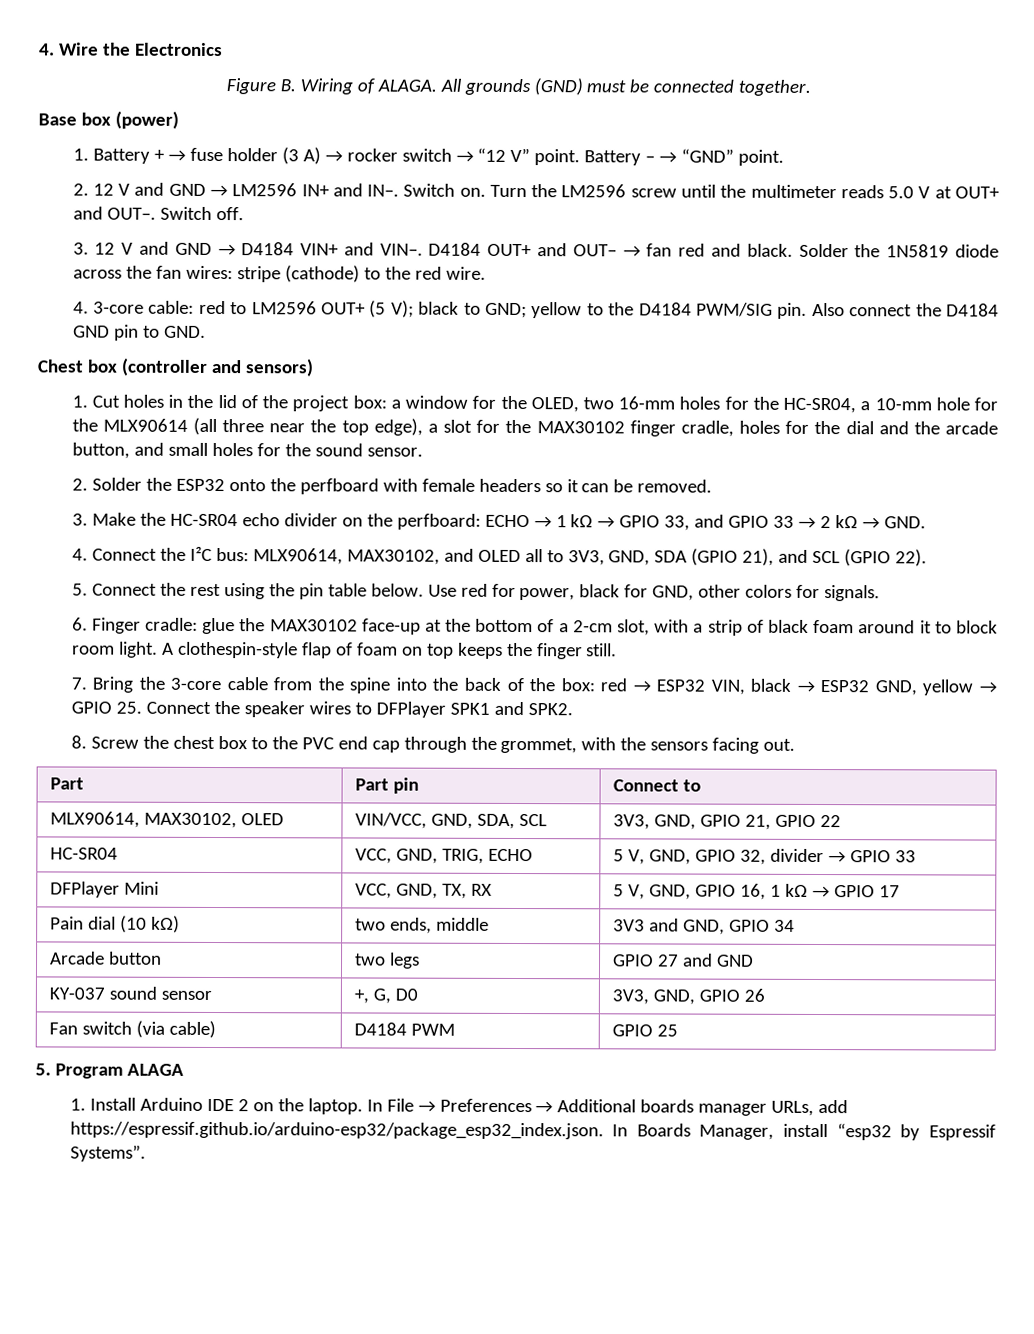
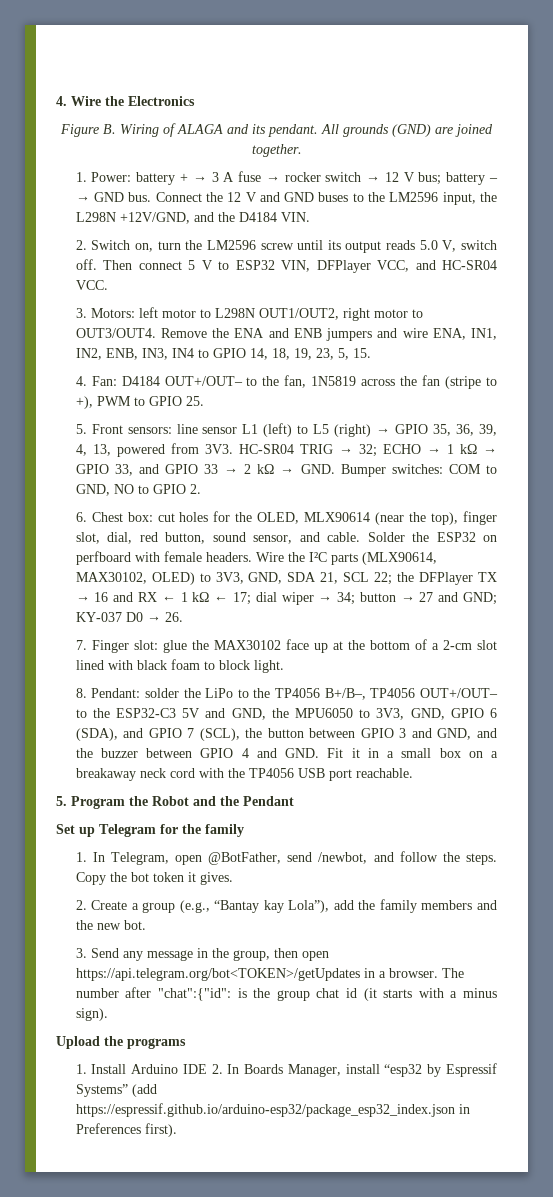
- Figure B. Wiring of ALAGA. All grounds (GND) must be connected together.
- Base box (power)
- 1. Battery + → fuse holder (3 A) → rocker switch → “12 V” point. Battery – → “GND” point.
- 2. 12 V and GND → LM2596 IN+ and IN–. Switch on. Turn the LM2596 screw until the multimeter reads 5.0 V at OUT+ and OUT–. Switch off.
- 3. 12 V and GND → D4184 VIN+ and VIN–. D4184 OUT+ and OUT– → fan red and black. Solder the 1N5819 diode across the fan wires: stripe (cathode) to the red wire.
- 4. 3-core cable: red to LM2596 OUT+ (5 V); black to GND; yellow to the D4184 PWM/SIG pin. Also connect the D4184 GND pin to GND.
- Chest box (controller and sensors)
- 1. Cut holes in the lid of the project box: a window for the OLED, two 16-mm holes for the HC-SR04, a 10-mm hole for the MLX90614 (all three near the top edge), a slot for the MAX30102 finger cradle, holes for the dial and the arcade button, and small holes for the sound sensor.
- 2. Solder the ESP32 onto the perfboard with female headers so it can be removed.
- 3. Make the HC-SR04 echo divider on the perfboard: ECHO → 1 kΩ → GPIO 33, and GPIO 33 → 2 kΩ → GND.
- 4. Connect the I²C bus: MLX90614, MAX30102, and OLED all to 3V3, GND, SDA (GPIO 21), and SCL (GPIO 22).
- 5. Connect the rest using the pin table below. Use red for power, black for GND, other colors for signals.
- 6. Finger cradle: glue the MAX30102 face-up at the bottom of a 2-cm slot, with a strip of black foam around it to block room light. A clothespin-style flap of foam on top keeps the finger still.
- 7. Bring the 3-core cable from the spine into the back of the box: red → ESP32 VIN, black → ESP32 GND, yellow → GPIO 25. Connect the speaker wires to DFPlayer SPK1 and SPK2.
- 8. Screw the chest box to the PVC end cap through the grommet, with the sensors facing out.
- Part | Part pin | Connect to
- MLX90614, MAX30102, OLED | VIN/VCC, GND, SDA, SCL | 3V3, GND, GPIO 21, GPIO 22
- HC-SR04 | VCC, GND, TRIG, ECHO | 5 V, GND, GPIO 32, divider → GPIO 33
- DFPlayer Mini | VCC, GND, TX, RX | 5 V, GND, GPIO 16, 1 kΩ → GPIO 17
- Pain dial (10 kΩ) | two ends, middle | 3V3 and GND, GPIO 34
- Arcade button | two legs | GPIO 27 and GND
- KY-037 sound sensor | +, G, D0 | 3V3, GND, GPIO 26
- Fan switch (via cable) | D4184 PWM | GPIO 25
- 5. Program ALAGA
- 1. Install Arduino IDE 2 on the laptop. In File → Preferences → Additional boards manager URLs, add https://espressif.github.io/arduino-esp32/package_esp32_index.json. In Boards Manager, install “esp32 by Espressif Systems”.
+ Figure B. Wiring of ALAGA and its pendant. All grounds (GND) are joined together.
+ 1. Power: battery + → 3 A fuse → rocker switch → 12 V bus; battery – → GND bus. Connect the 12 V and GND buses to the LM2596 input, the L298N +12V/GND, and the D4184 VIN.
+ 2. Switch on, turn the LM2596 screw until its output reads 5.0 V, switch off. Then connect 5 V to ESP32 VIN, DFPlayer VCC, and HC-SR04 VCC.
+ 3. Motors: left motor to L298N OUT1/OUT2, right motor to OUT3/OUT4. Remove the ENA and ENB jumpers and wire ENA, IN1, IN2, ENB, IN3, IN4 to GPIO 14, 18, 19, 23, 5, 15.
+ 4. Fan: D4184 OUT+/OUT– to the fan, 1N5819 across the fan (stripe to +), PWM to GPIO 25.
+ 5. Front sensors: line sensor L1 (left) to L5 (right) → GPIO 35, 36, 39, 4, 13, powered from 3V3. HC-SR04 TRIG → 32; ECHO → 1 kΩ → GPIO 33, and GPIO 33 → 2 kΩ → GND. Bumper switches: COM to GND, NO to GPIO 2.
+ 6. Chest box: cut holes for the OLED, MLX90614 (near the top), finger slot, dial, red button, sound sensor, and cable. Solder the ESP32 on perfboard with female headers. Wire the I²C parts (MLX90614, MAX30102, OLED) to 3V3, GND, SDA 21, SCL 22; the DFPlayer TX → 16 and RX ← 1 kΩ ← 17; dial wiper → 34; button → 27 and GND; KY-037 D0 → 26.
+ 7. Finger slot: glue the MAX30102 face up at the bottom of a 2-cm slot lined with black foam to block light.
+ 8. Pendant: solder the LiPo to the TP4056 B+/B–, TP4056 OUT+/OUT– to the ESP32-C3 5V and GND, the MPU6050 to 3V3, GND, GPIO 6 (SDA), and GPIO 7 (SCL), the button between GPIO 3 and GND, and the buzzer between GPIO 4 and GND. Fit it in a small box on a breakaway neck cord with the TP4056 USB port reachable.
+ 5. Program the Robot and the Pendant
+ Set up Telegram for the family
+ 1. In Telegram, open @BotFather, send /newbot, and follow the steps. Copy the bot token it gives.
+ 2. Create a group (e.g., “Bantay kay Lola”), add the family members and the new bot.
+ 3. Send any message in the group, then open https://api.telegram.org/bot<TOKEN>/getUpdates in a browser. The number after "chat":{"id": is the group chat id (it starts with a minus sign).
+ Upload the programs
+ 1. Install Arduino IDE 2. In Boards Manager, install “esp32 by Espressif Systems” (add https://espressif.github.io/arduino-esp32/package_esp32_index.json in Preferences first).

